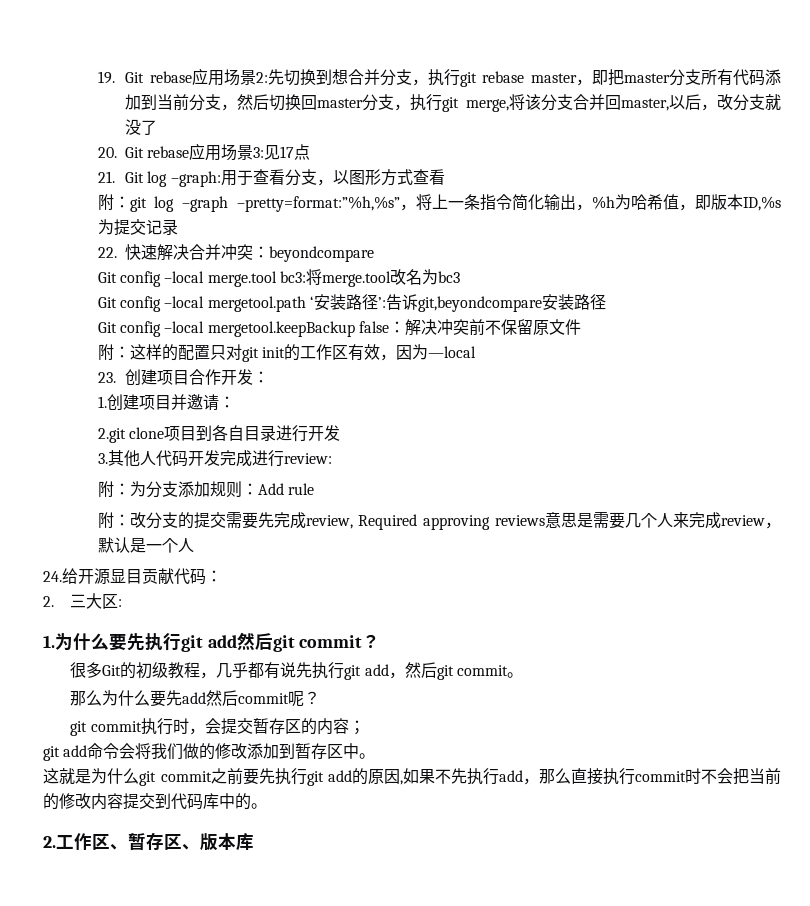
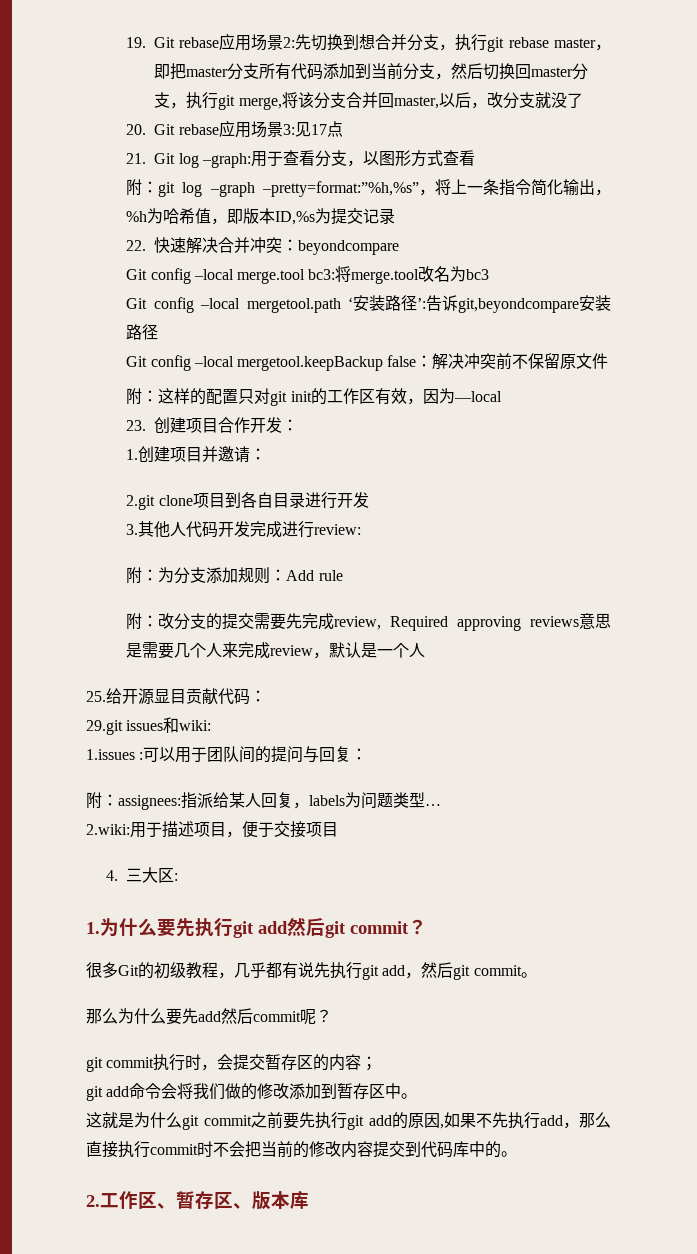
- 24.给开源显目贡献代码：
+ 25.给开源显目贡献代码：
- 2.三大区:
+ 29.git issues和wiki:
+ 1.issues :可以用于团队间的提问与回复：
+ 附：assignees:指派给某人回复，labels为问题类型…
+ 2.wiki:用于描述项目，便于交接项目
+ 4.三大区:

